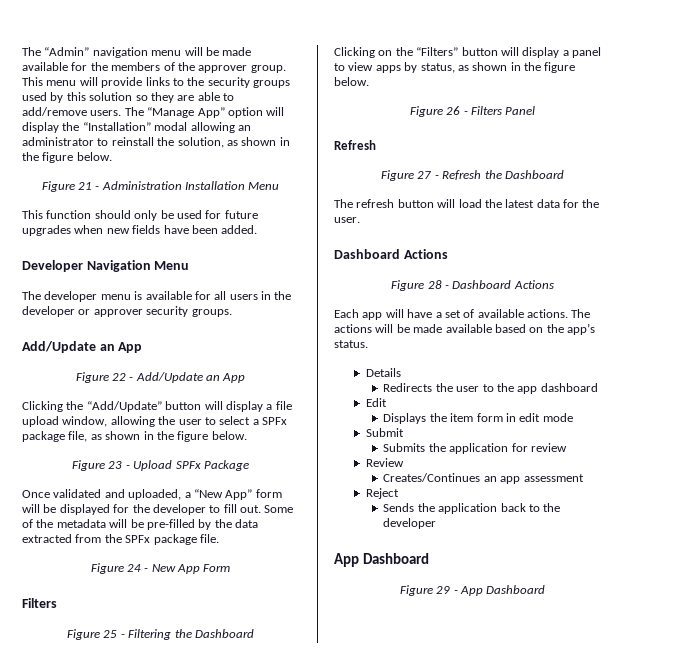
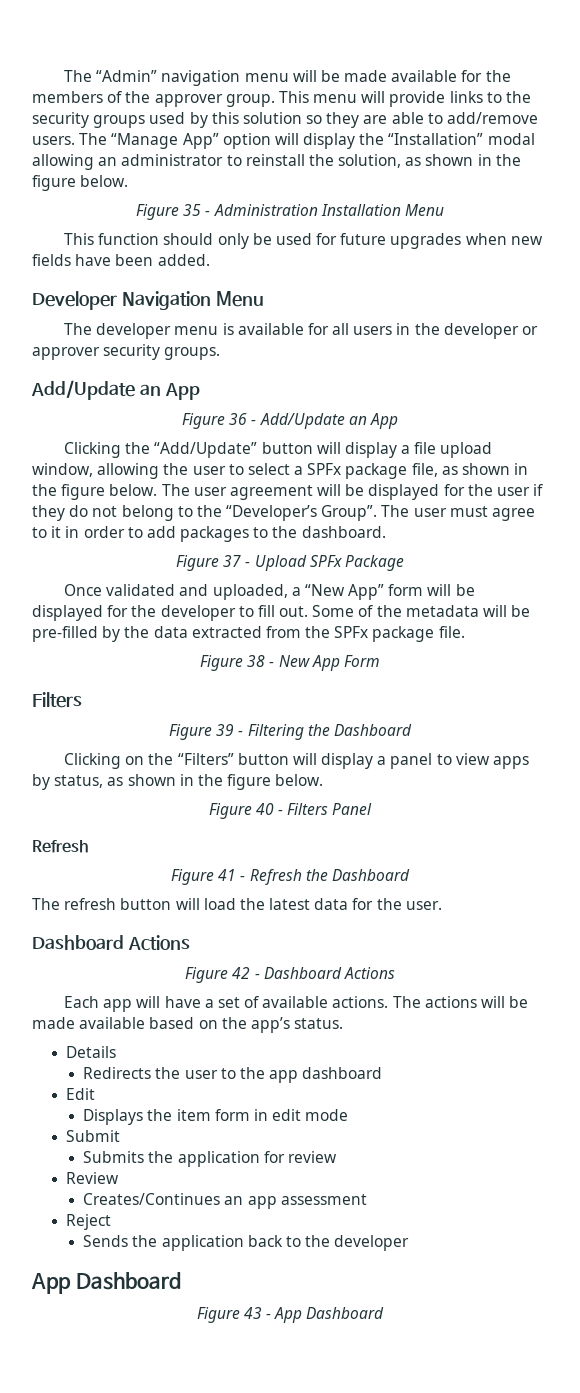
- Figure 21 - Administration Installation Menu
+ Figure 35 - Administration Installation Menu
- Figure 22 - Add/Update an App
+ Figure 36 - Add/Update an App
- Clicking the “Add/Update” button will display a file upload window, allowing the user to select a SPFx package file, as shown in the figure below.
- Figure 23 - Upload SPFx Package
+ Clicking the “Add/Update” button will display a file upload window, allowing the user to select a SPFx package file, as shown in the figure below. The user agreement will be displayed for the user if they do not belong to the “Developer’s Group”. The user must agree to it in order to add packages to the dashboard.
+ Figure 37 - Upload SPFx Package
- Figure 24 - New App Form
+ Figure 38 - New App Form
- Figure 25 - Filtering the Dashboard
+ Figure 39 - Filtering the Dashboard
- Figure 26 - Filters Panel
+ Figure 40 - Filters Panel
- Figure 27 - Refresh the Dashboard
+ Figure 41 - Refresh the Dashboard
- Figure 28 - Dashboard Actions
+ Figure 42 - Dashboard Actions
- Figure 29 - App Dashboard
+ Figure 43 - App Dashboard

